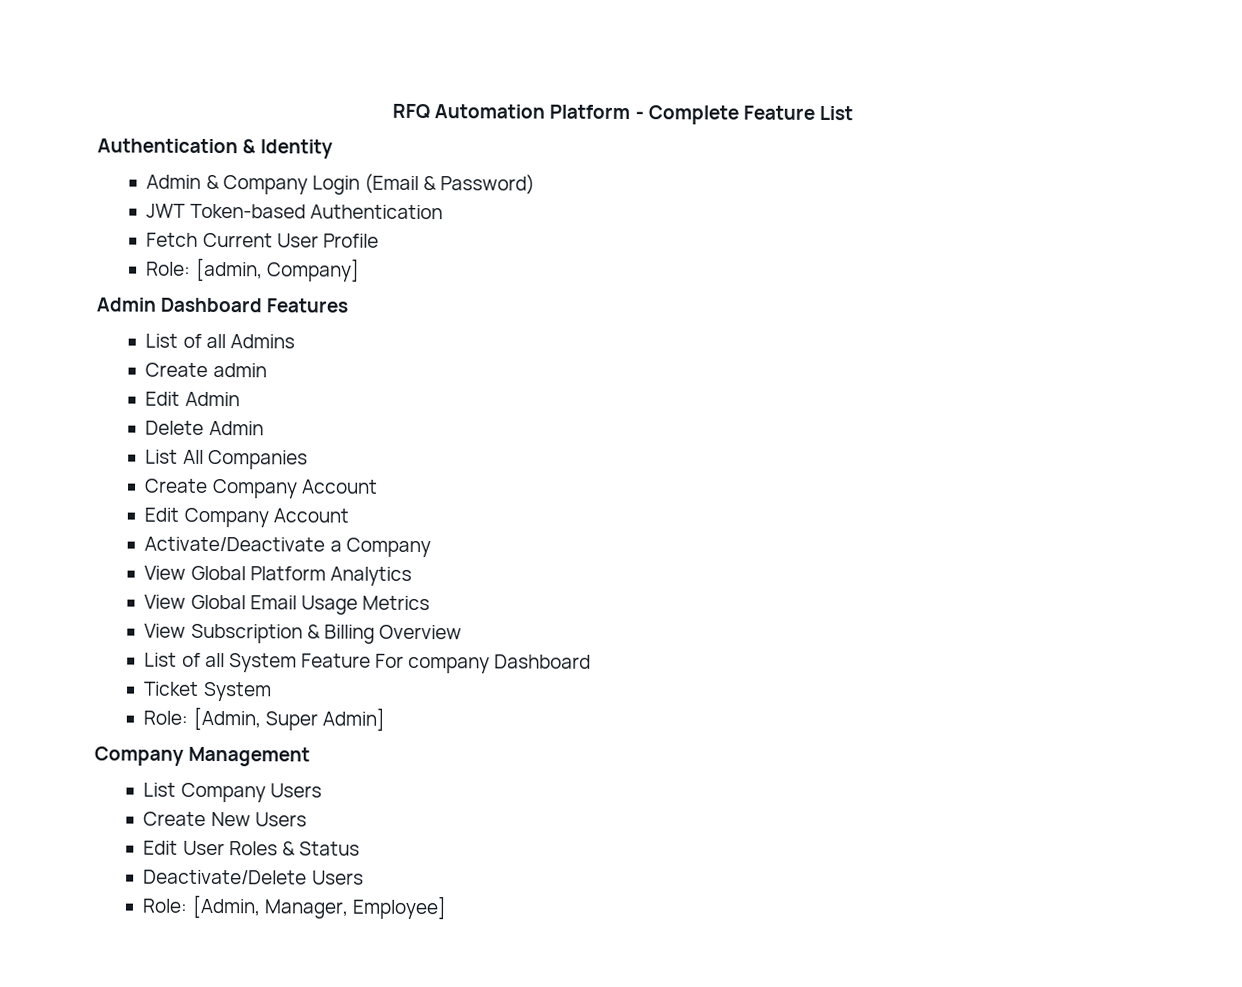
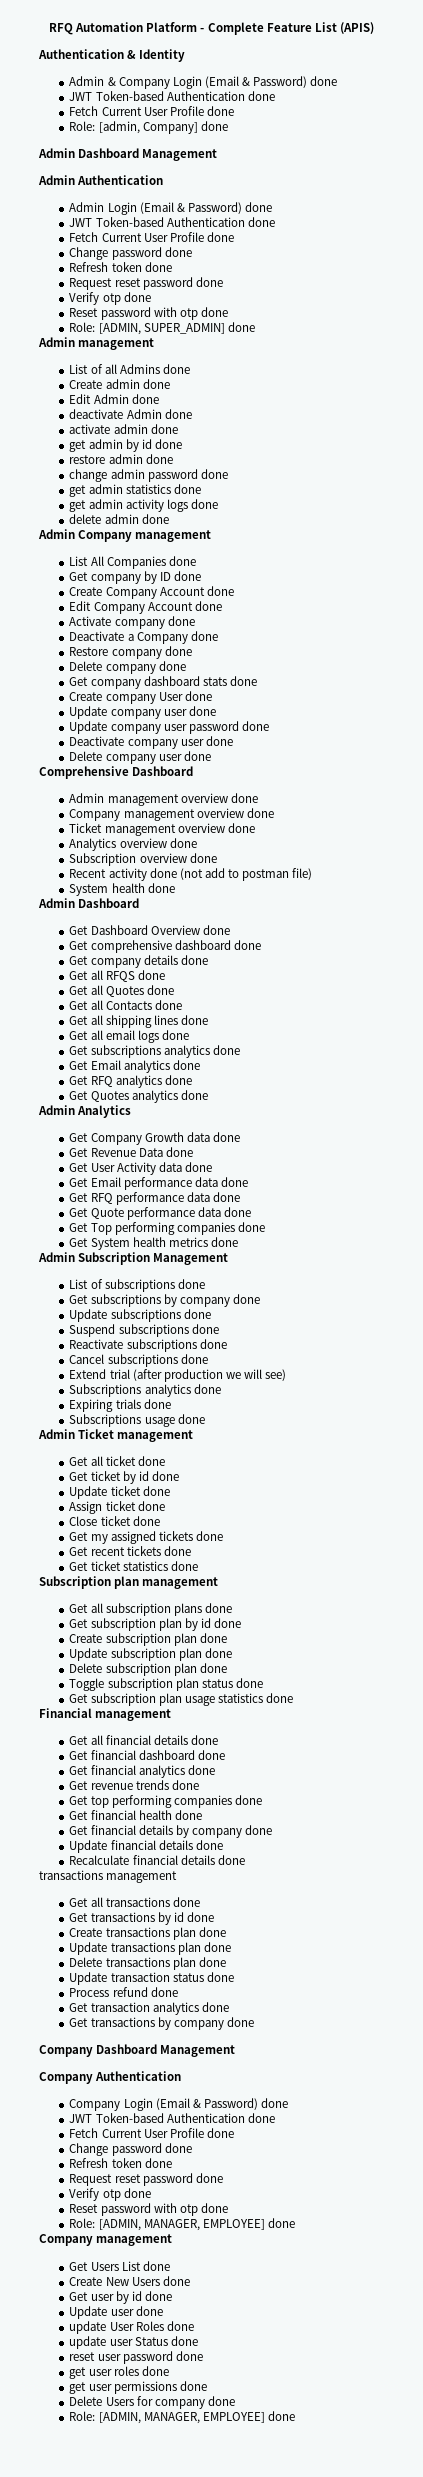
- RFQ Automation Platform - Complete Feature List
+ RFQ Automation Platform - Complete Feature List (APIS)
- Admin & Company Login (Email & Password)
- JWT Token-based Authentication
- Fetch Current User Profile
+ Admin & Company Login (Email & Password) done
+ JWT Token-based Authentication done
+ Fetch Current User Profile done
- Role: [admin, Company]
- Admin Dashboard Features
+ Role: [admin, Company] done
+ Admin Dashboard Management
+ Admin Authentication
+ Admin Login (Email & Password) done
+ JWT Token-based Authentication done
+ Fetch Current User Profile done
+ Change password done
+ Refresh token done
+ Request reset password done
+ Verify otp done
+ Reset password with otp done
+ Role: [ADMIN, SUPER_ADMIN] done
+ Admin management
- List of all Admins
+ List of all Admins done
- Create admin
+ Create admin done
- Edit Admin
- Delete Admin
- List All Companies
+ Edit Admin done
+ deactivate Admin done
+ activate admin done
+ get admin by id done
+ restore admin done
+ change admin password done
+ get admin statistics done
+ get admin activity logs done
+ delete admin done
+ Admin Company management
+ List All Companies done
+ Get company by ID done
- Create Company Account
+ Create Company Account done
- Edit Company Account
- Activate/Deactivate a Company
- View Global Platform Analytics
- View Global Email Usage Metrics
- View Subscription & Billing Overview
- List of all System Feature For company Dashboard
- Ticket System
- Role: [Admin, Super Admin]
- Company Management
- List Company Users
- Create New Users
- Edit User Roles & Status
- Deactivate/Delete Users
- Role: [Admin, Manager, Employee]
+ Edit Company Account done
+ Activate company done
+ Deactivate a Company done
+ Restore company done
+ Delete company done
+ Get company dashboard stats done
+ Create company User done
+ Update company user done
+ Update company user password done
+ Deactivate company user done
+ Delete company user done
+ Comprehensive Dashboard
+ Admin management overview done
+ Company management overview done
+ Ticket management overview done
+ Analytics overview done
+ Subscription overview done
+ Recent activity done (not add to postman file)
+ System health done
+ Admin Dashboard
+ Get Dashboard Overview done
+ Get comprehensive dashboard done
+ Get company details done
+ Get all RFQS done
+ Get all Quotes done
+ Get all Contacts done
+ Get all shipping lines done
+ Get all email logs done
+ Get subscriptions analytics done
+ Get Email analytics done
+ Get RFQ analytics done
+ Get Quotes analytics done
+ Admin Analytics
+ Get Company Growth data done
+ Get Revenue Data done
+ Get User Activity data done
+ Get Email performance data done
+ Get RFQ performance data done
+ Get Quote performance data done
+ Get Top performing companies done
+ Get System health metrics done
+ Admin Subscription Management
+ List of subscriptions done
+ Get subscriptions by company done
+ Update subscriptions done
+ Suspend subscriptions done
+ Reactivate subscriptions done
+ Cancel subscriptions done
+ Extend trial (after production we will see)
+ Subscriptions analytics done
+ Expiring trials done
+ Subscriptions usage done
+ Admin Ticket management
+ Get all ticket done
+ Get ticket by id done
+ Update ticket done
+ Assign ticket done
+ Close ticket done
+ Get my assigned tickets done
+ Get recent tickets done
+ Get ticket statistics done
+ Subscription plan management
+ Get all subscription plans done
+ Get subscription plan by id done
+ Create subscription plan done
+ Update subscription plan done
+ Delete subscription plan done
+ Toggle subscription plan status done
+ Get subscription plan usage statistics done
+ Financial management
+ Get all financial details done
+ Get financial dashboard done
+ Get financial analytics done
+ Get revenue trends done
+ Get top performing companies done
+ Get financial health done
+ Get financial details by company done
+ Update financial details done
+ Recalculate financial details done
+ transactions management
+ Get all transactions done
+ Get transactions by id done
+ Create transactions plan done
+ Update transactions plan done
+ Delete transactions plan done
+ Update transaction status done
+ Process refund done
+ Get transaction analytics done
+ Get transactions by company done
+ Company Dashboard Management
+ Company Authentication
+ Company Login (Email & Password) done
+ JWT Token-based Authentication done
+ Fetch Current User Profile done
+ Change password done
+ Refresh token done
+ Request reset password done
+ Verify otp done
+ Reset password with otp done
+ Role: [ADMIN, MANAGER, EMPLOYEE] done
+ Company management
+ Get Users List done
+ Create New Users done
+ Get user by id done
+ Update user done
+ update User Roles done
+ update user Status done
+ reset user password done
+ get user roles done
+ get user permissions done
+ Delete Users for company done
+ Role: [ADMIN, MANAGER, EMPLOYEE] done

